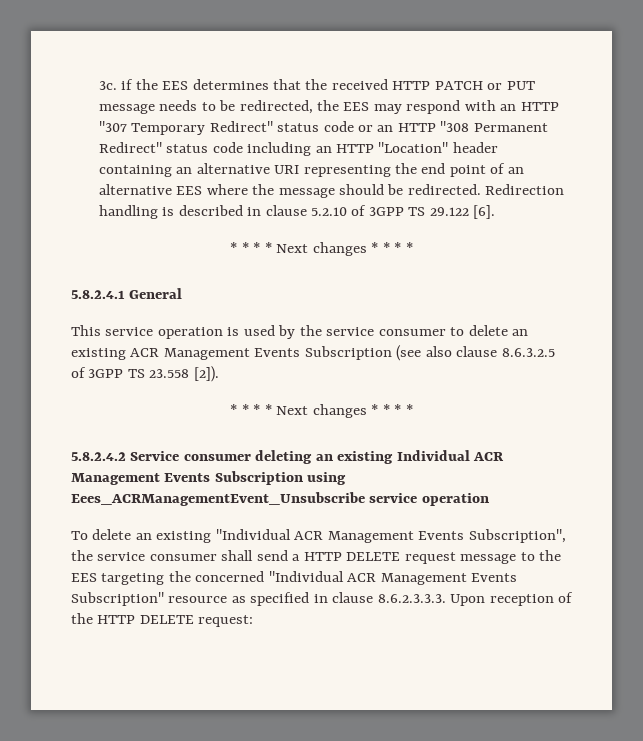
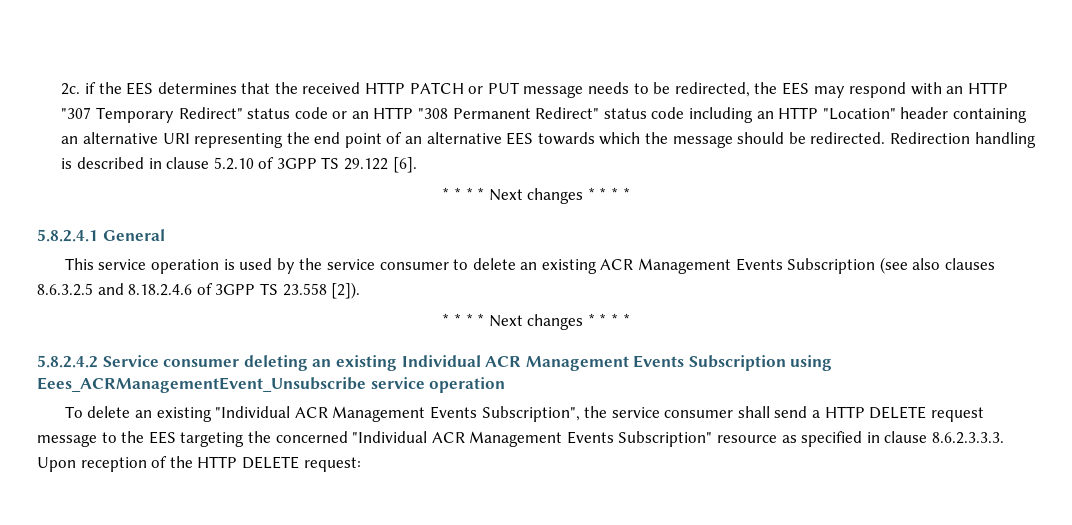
- 3c. if the EES determines that the received HTTP PATCH or PUT message needs to be redirected, the EES may respond with an HTTP "307 Temporary Redirect" status code or an HTTP "308 Permanent Redirect" status code including an HTTP "Location" header containing an alternative URI representing the end point of an alternative EES where the message should be redirected.
+ 2c. if the EES determines that the received HTTP PATCH or PUT message needs to be redirected, the EES may respond with an HTTP "307 Temporary Redirect" status code or an HTTP "308 Permanent Redirect" status code including an HTTP "Location" header containing an alternative URI representing the end point of an alternative EES towards which the message should be redirected.
- This service operation is used by the service consumer to delete an existing ACR Management Events Subscription (see also clause 8.6.3.2.5 of 3GPP TS 23.558 [2]).
+ This service operation is used by the service consumer to delete an existing ACR Management Events Subscription (see also clauses 8.6.3.2.5 and 8.18.2.4.6 of 3GPP TS 23.558 [2]).

